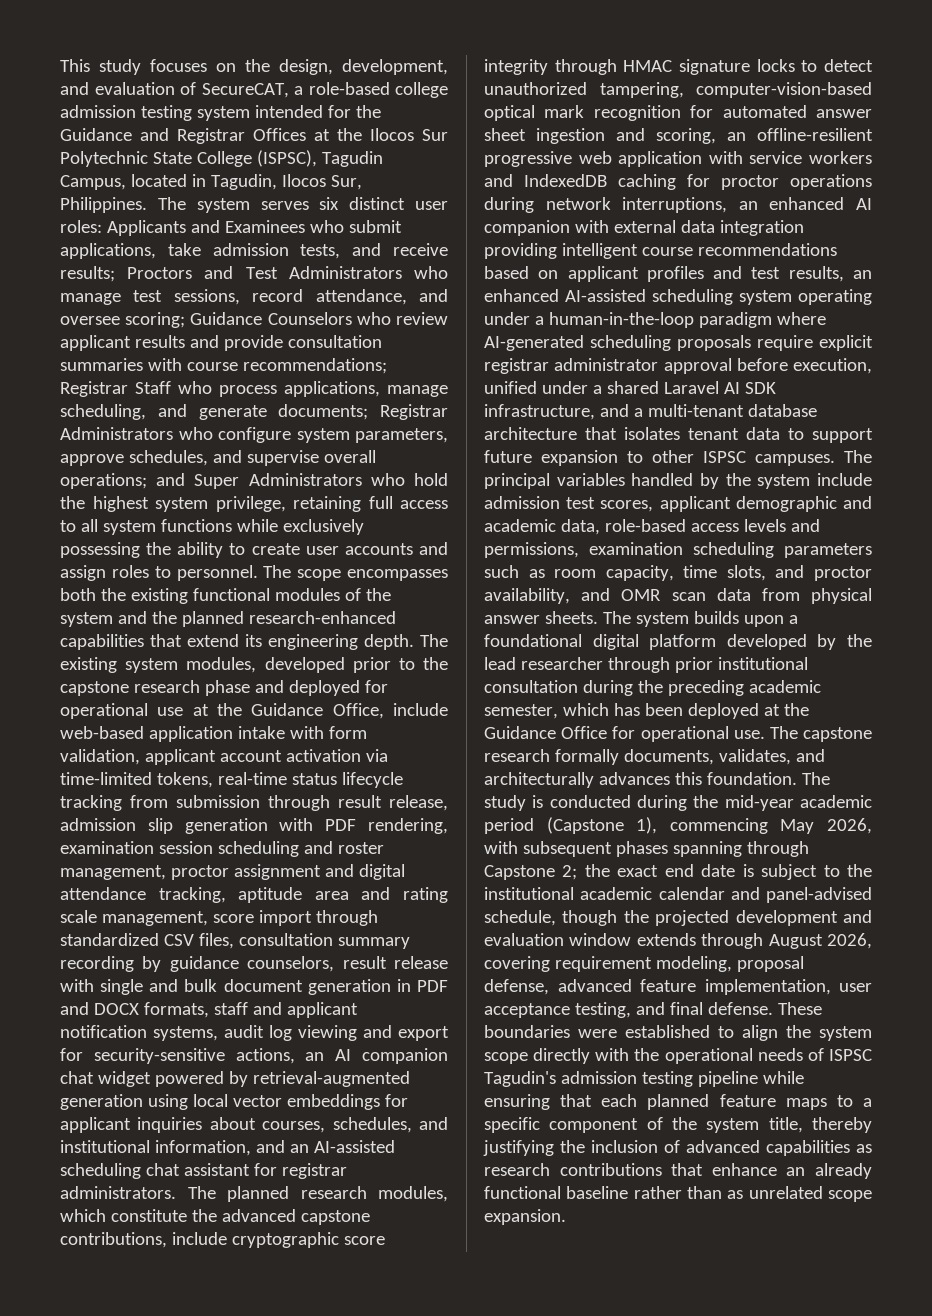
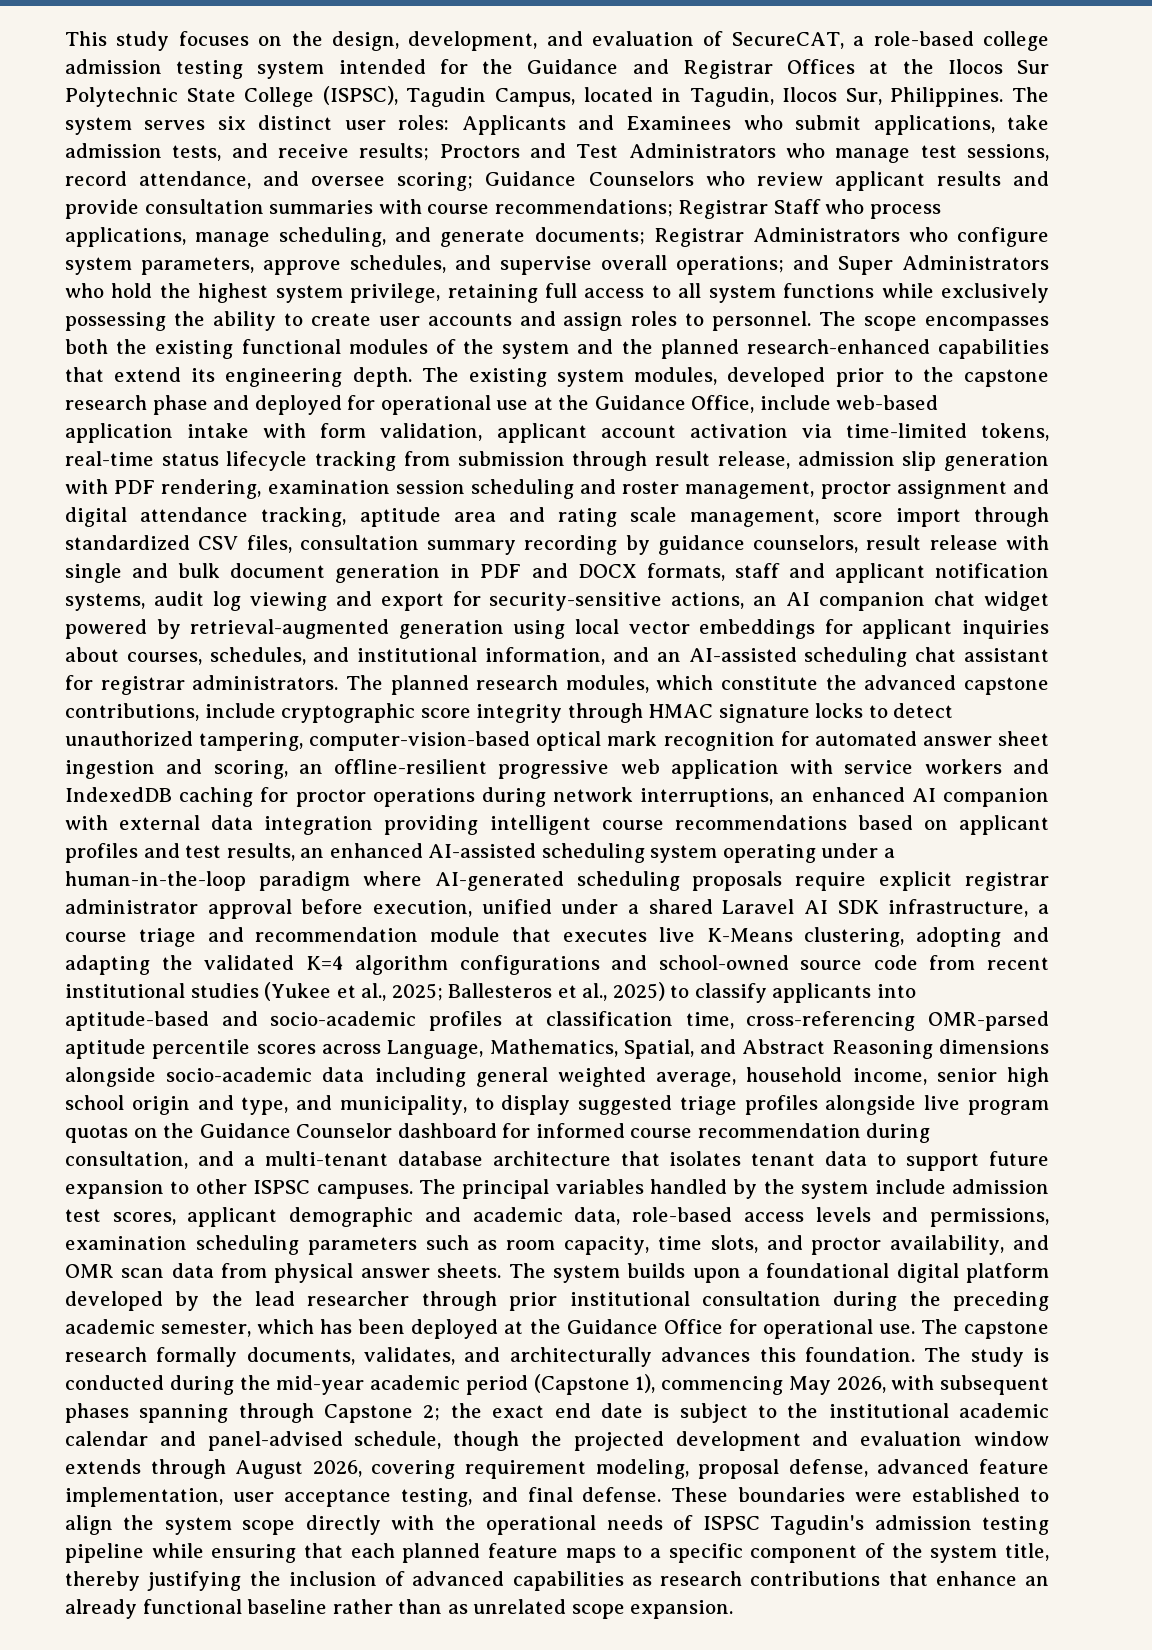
- The planned research modules, which constitute the advanced capstone contributions, include cryptographic score integrity through HMAC signature locks to detect unauthorized tampering, computer-vision-based optical mark recognition for automated answer sheet ingestion and scoring, an offline-resilient progressive web application with service workers and IndexedDB caching for proctor operations during network interruptions, an enhanced AI companion with external data integration providing intelligent course recommendations based on applicant profiles and test results, an enhanced AI-assisted scheduling system operating under a human-in-the-loop paradigm where AI-generated scheduling proposals require explicit registrar administrator approval before execution, unified under a shared Laravel AI SDK infrastructure, and a multi-tenant database architecture that isolates tenant data to support future expansion to other ISPSC campuses.
+ The planned research modules, which constitute the advanced capstone contributions, include cryptographic score integrity through HMAC signature locks to detect unauthorized tampering, computer-vision-based optical mark recognition for automated answer sheet ingestion and scoring, an offline-resilient progressive web application with service workers and IndexedDB caching for proctor operations during network interruptions, an enhanced AI companion with external data integration providing intelligent course recommendations based on applicant profiles and test results, an enhanced AI-assisted scheduling system operating under a human-in-the-loop paradigm where AI-generated scheduling proposals require explicit registrar administrator approval before execution, unified under a shared Laravel AI SDK infrastructure, a course triage and recommendation module that executes live K-Means clustering, adopting and adapting the validated K=4 algorithm configurations and school-owned source code from recent institutional studies (Yukee et al., 2025; Ballesteros et al., 2025) to classify applicants into aptitude-based and socio-academic profiles at classification time, cross-referencing OMR-parsed aptitude percentile scores across Language, Mathematics, Spatial, and Abstract Reasoning dimensions alongside socio-academic data including general weighted average, household income, senior high school origin and type, and municipality, to display suggested triage profiles alongside live program quotas on the Guidance Counselor dashboard for informed course recommendation during consultation, and a multi-tenant database architecture that isolates tenant data to support future expansion to other ISPSC campuses.

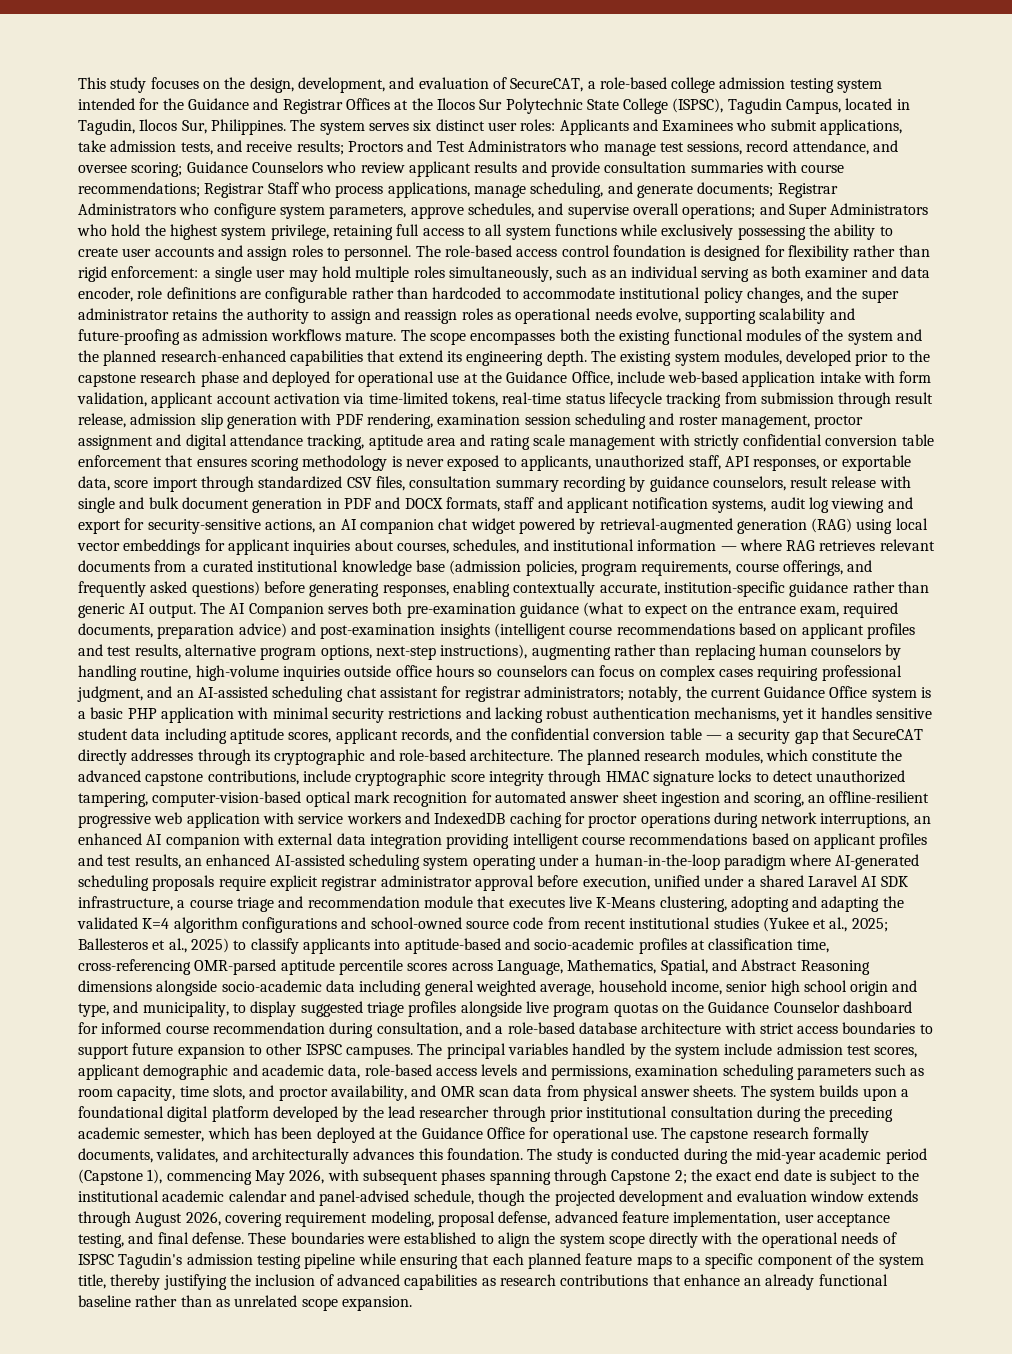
- The scope encompasses both the existing functional modules of the system and the planned research-enhanced capabilities that extend its engineering depth.
+ The role-based access control foundation is designed for flexibility rather than rigid enforcement: a single user may hold multiple roles simultaneously, such as an individual serving as both examiner and data encoder, role definitions are configurable rather than hardcoded to accommodate institutional policy changes, and the super administrator retains the authority to assign and reassign roles as operational needs evolve, supporting scalability and future-proofing as admission workflows mature. The scope encompasses both the existing functional modules of the system and the planned research-enhanced capabilities that extend its engineering depth.
- The existing system modules, developed prior to the capstone research phase and deployed for operational use at the Guidance Office, include web-based application intake with form validation, applicant account activation via time-limited tokens, real-time status lifecycle tracking from submission through result release, admission slip generation with PDF rendering, examination session scheduling and roster management, proctor assignment and digital attendance tracking, aptitude area and rating scale management, score import through standardized CSV files, consultation summary recording by guidance counselors, result release with single and bulk document generation in PDF and DOCX formats, staff and applicant notification systems, audit log viewing and export for security-sensitive actions, an AI companion chat widget powered by retrieval-augmented generation using local vector embeddings for applicant inquiries about courses, schedules, and institutional information, and an AI-assisted scheduling chat assistant for registrar administrators.
+ The existing system modules, developed prior to the capstone research phase and deployed for operational use at the Guidance Office, include web-based application intake with form validation, applicant account activation via time-limited tokens, real-time status lifecycle tracking from submission through result release, admission slip generation with PDF rendering, examination session scheduling and roster management, proctor assignment and digital attendance tracking, aptitude area and rating scale management with strictly confidential conversion table enforcement that ensures scoring methodology is never exposed to applicants, unauthorized staff, API responses, or exportable data, score import through standardized CSV files, consultation summary recording by guidance counselors, result release with single and bulk document generation in PDF and DOCX formats, staff and applicant notification systems, audit log viewing and export for security-sensitive actions, an AI companion chat widget powered by retrieval-augmented generation (RAG) using local vector embeddings for applicant inquiries about courses, schedules, and institutional information — where RAG retrieves relevant documents from a curated institutional knowledge base (admission policies, program requirements, course offerings, and frequently asked questions) before generating responses, enabling contextually accurate, institution-specific guidance rather than generic AI output. The AI Companion serves both pre-examination guidance (what to expect on the entrance exam, required documents, preparation advice) and post-examination insights (intelligent course recommendations based on applicant profiles and test results, alternative program options, next-step instructions), augmenting rather than replacing human counselors by handling routine, high-volume inquiries outside office hours so counselors can focus on complex cases requiring professional judgment, and an AI-assisted scheduling chat assistant for registrar administrators; notably, the current Guidance Office system is a basic PHP application with minimal security restrictions and lacking robust authentication mechanisms, yet it handles sensitive student data including aptitude scores, applicant records, and the confidential conversion table — a security gap that SecureCAT directly addresses through its cryptographic and role-based architecture.
- Ballesteros et al., 2025) to classify applicants into aptitude-based and socio-academic profiles at classification time, cross-referencing OMR-parsed aptitude percentile scores across Language, Mathematics, Spatial, and Abstract Reasoning dimensions alongside socio-academic data including general weighted average, household income, senior high school origin and type, and municipality, to display suggested triage profiles alongside live program quotas on the Guidance Counselor dashboard for informed course recommendation during consultation, and a multi-tenant database architecture that isolates tenant data to support future expansion to other ISPSC campuses.
+ Ballesteros et al., 2025) to classify applicants into aptitude-based and socio-academic profiles at classification time, cross-referencing OMR-parsed aptitude percentile scores across Language, Mathematics, Spatial, and Abstract Reasoning dimensions alongside socio-academic data including general weighted average, household income, senior high school origin and type, and municipality, to display suggested triage profiles alongside live program quotas on the Guidance Counselor dashboard for informed course recommendation during consultation, and a role-based database architecture with strict access boundaries to support future expansion to other ISPSC campuses.

